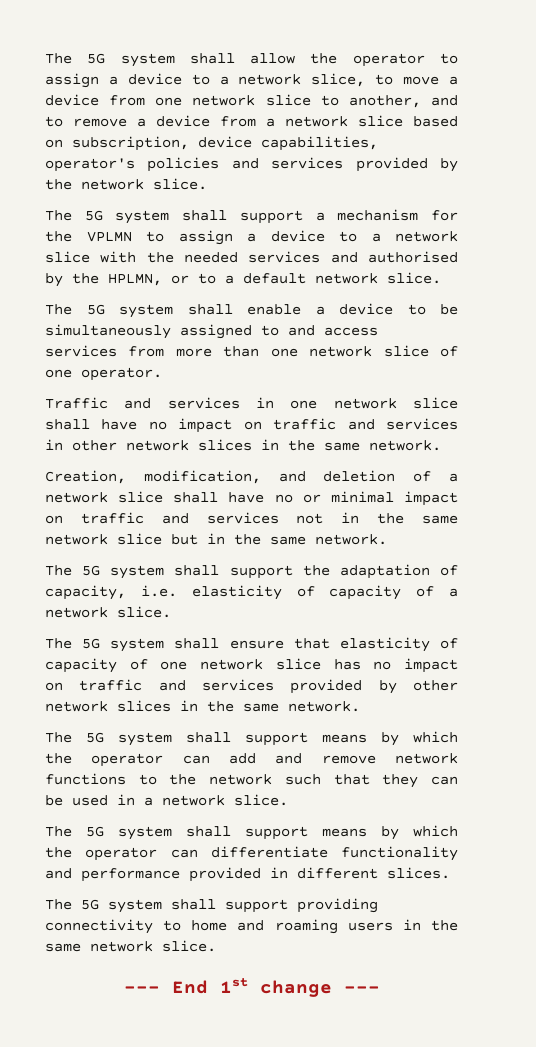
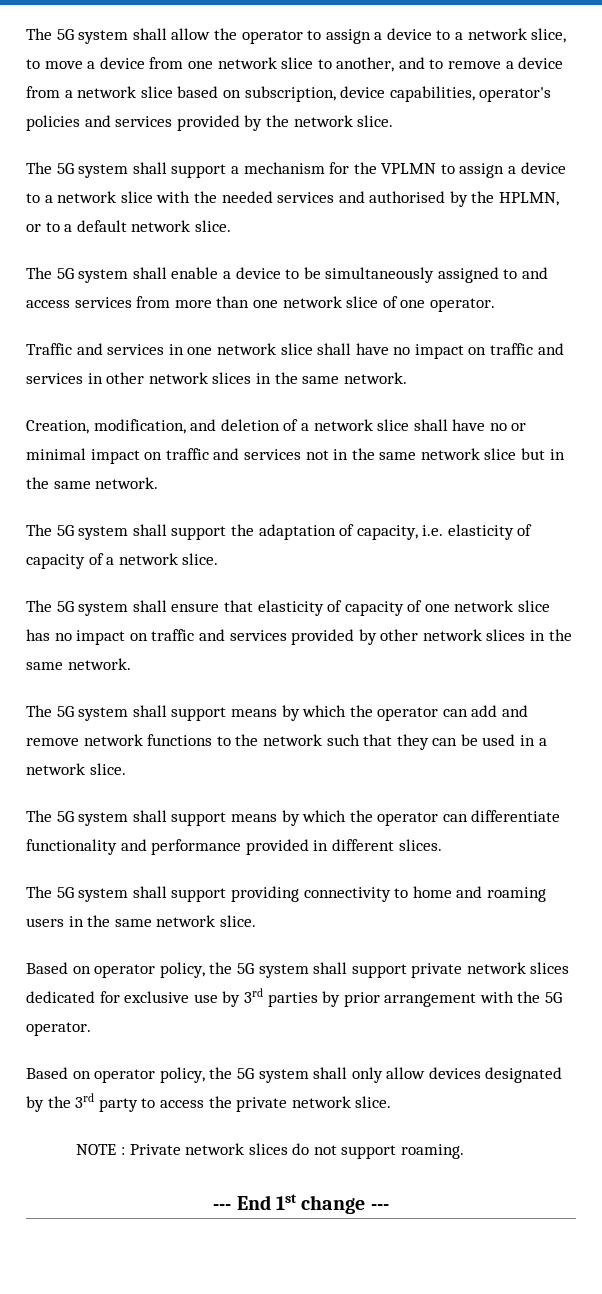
+ Based on operator policy, the 5G system shall support private network slices dedicated for exclusive use by 3rd parties by prior arrangement with the 5G operator.
+ Based on operator policy, the 5G system shall only allow devices designated by the 3rd party to access the private network slice.
+ NOTE : Private network slices do not support roaming.

